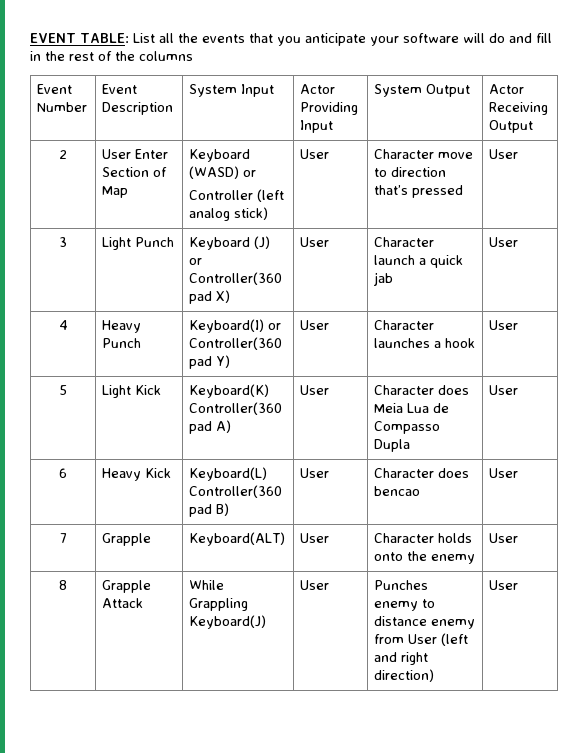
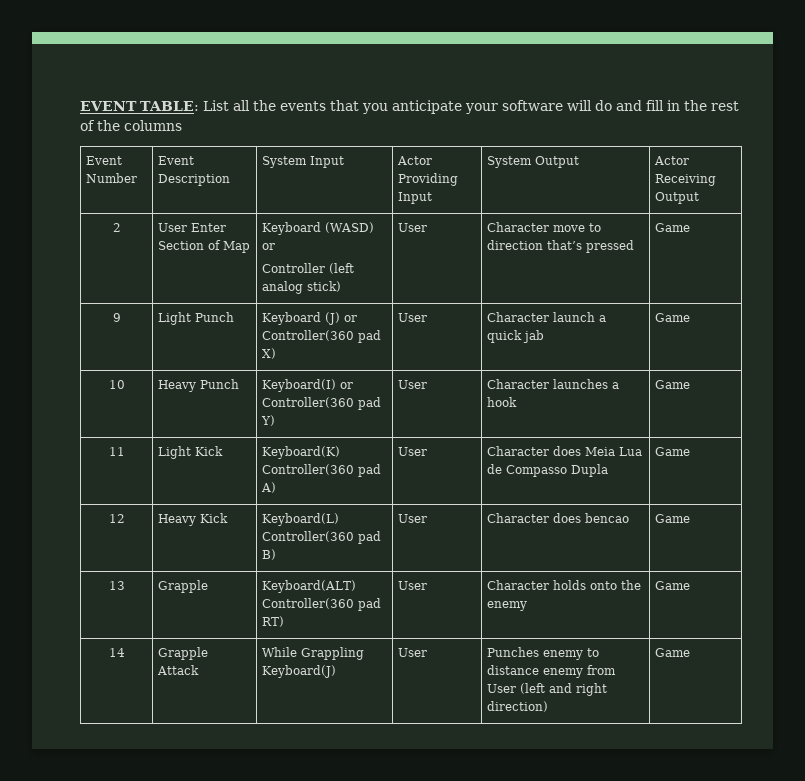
  2 | User Enter Section of Map | Keyboard (WASD) or
- Controller (left analog stick) | User | Character move to direction that’s pressed | User
- 3 | Light Punch | Keyboard (J) or Controller(360 pad X) | User | Character launch a quick jab | User
- 4 | Heavy Punch | Keyboard(I) or Controller(360 pad Y) | User | Character launches a hook | User
- 5 | Light Kick | Keyboard(K) Controller(360 pad A) | User | Character does Meia Lua de Compasso Dupla | User
- 6 | Heavy Kick | Keyboard(L) Controller(360 pad B) | User | Character does bencao | User
- 7 | Grapple | Keyboard(ALT) | User | Character holds onto the enemy | User
- 8 | Grapple Attack | While Grappling Keyboard(J) | User | Punches enemy to distance enemy from User (left and right direction) | User
+ Controller (left analog stick) | User | Character move to direction that’s pressed | Game
+ 9 | Light Punch | Keyboard (J) or Controller(360 pad X) | User | Character launch a quick jab | Game
+ 10 | Heavy Punch | Keyboard(I) or Controller(360 pad Y) | User | Character launches a hook | Game
+ 11 | Light Kick | Keyboard(K) Controller(360 pad A) | User | Character does Meia Lua de Compasso Dupla | Game
+ 12 | Heavy Kick | Keyboard(L) Controller(360 pad B) | User | Character does bencao | Game
+ 13 | Grapple | Keyboard(ALT) Controller(360 pad RT) | User | Character holds onto the enemy | Game
+ 14 | Grapple Attack | While Grappling Keyboard(J) | User | Punches enemy to distance enemy from User (left and right direction) | Game

